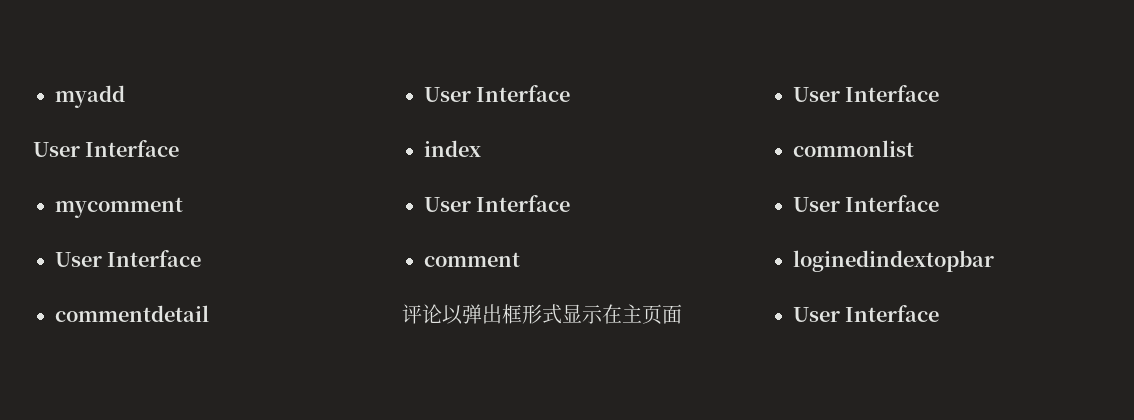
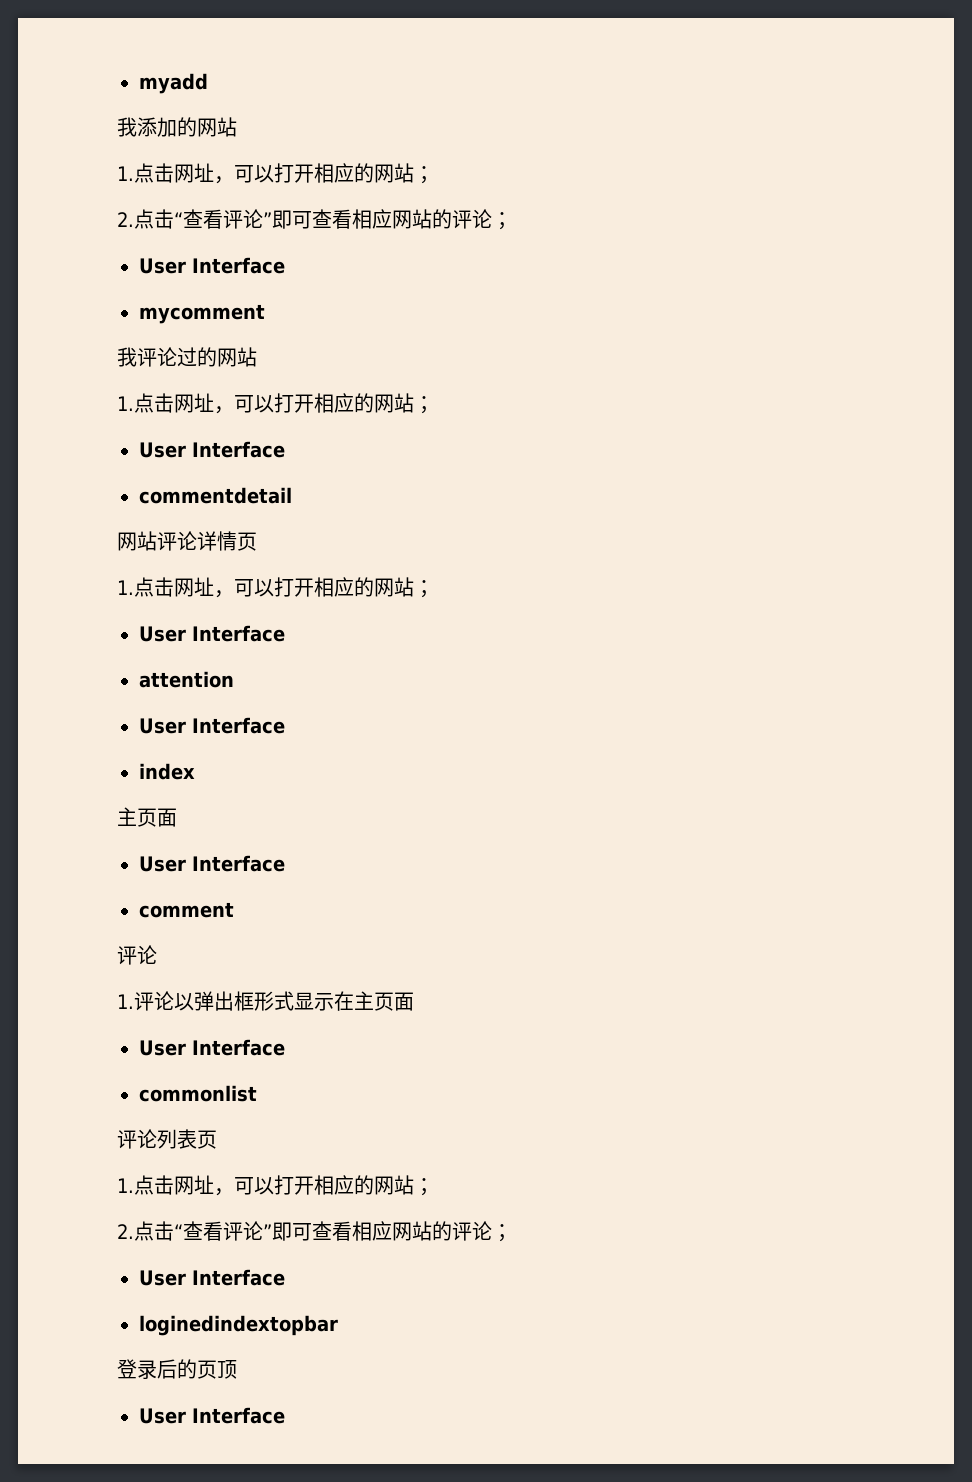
  myadd
+ 我添加的网站
+ 1.点击网址，可以打开相应的网站；
+ 2.点击“查看评论”即可查看相应网站的评论；
  User Interface
  mycomment
+ 我评论过的网站
+ 1.点击网址，可以打开相应的网站；
  User Interface
  commentdetail
+ 网站评论详情页
+ 1.点击网址，可以打开相应的网站；
+ User Interface
+ attention
  index
+ 主页面
  comment
- 评论以弹出框形式显示在主页面
+ 评论
+ 1.评论以弹出框形式显示在主页面
+ 评论列表页
+ 1.点击网址，可以打开相应的网站；
+ 2.点击“查看评论”即可查看相应网站的评论；
+ 登录后的页顶

